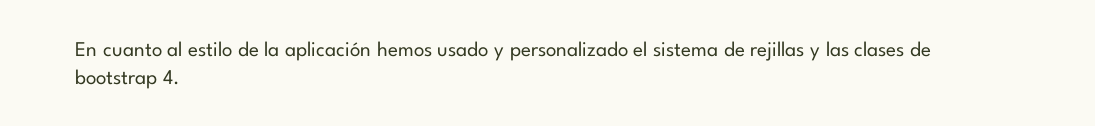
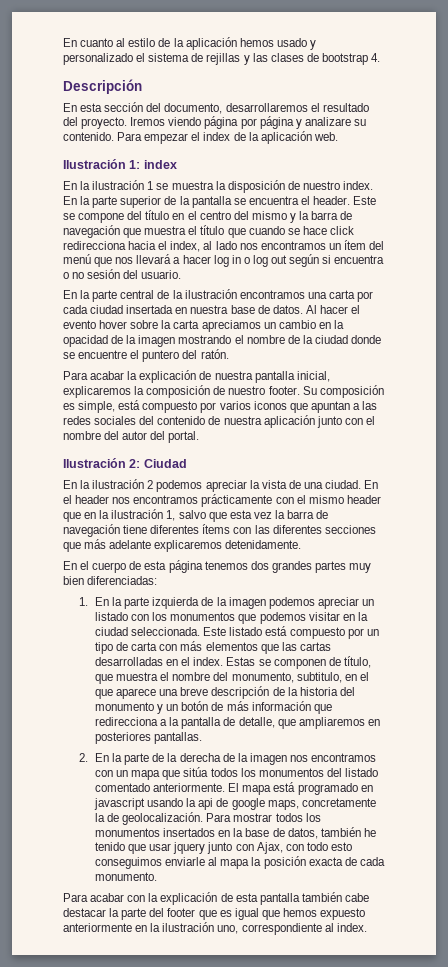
+ Descripción
+ En esta sección del documento, desarrollaremos el resultado del proyecto. Iremos viendo página por página y analizare su contenido. Para empezar el index de la aplicación web.
+ Ilustración 1: index
+ En la ilustración 1 se muestra la disposición de nuestro index. En la parte superior de la pantalla se encuentra el header. Este se compone del título en el centro del mismo y la barra de navegación que muestra el título que cuando se hace click redirecciona hacia el index, al lado nos encontramos un ítem del menú que nos llevará a hacer log in o log out según si encuentra o no sesión del usuario.
+ En la parte central de la ilustración encontramos una carta por cada ciudad insertada en nuestra base de datos. Al hacer el evento hover sobre la carta apreciamos un cambio en la opacidad de la imagen mostrando el nombre de la ciudad donde se encuentre el puntero del ratón.
+ Para acabar la explicación de nuestra pantalla inicial, explicaremos la composición de nuestro footer. Su composición es simple, está compuesto por varios iconos que apuntan a las redes sociales del contenido de nuestra aplicación junto con el nombre del autor del portal.
+ Ilustración 2: Ciudad
+ En la ilustración 2 podemos apreciar la vista de una ciudad. En el header nos encontramos prácticamente con el mismo header que en la ilustración 1, salvo que esta vez la barra de navegación tiene diferentes ítems con las diferentes secciones que más adelante explicaremos detenidamente.
+ En el cuerpo de esta página tenemos dos grandes partes muy bien diferenciadas:
+ 1. En la parte izquierda de la imagen podemos apreciar un listado con los monumentos que podemos visitar en la ciudad seleccionada. Este listado está compuesto por un tipo de carta con más elementos que las cartas desarrolladas en el index. Estas se componen de título, que muestra el nombre del monumento, subtitulo, en el que aparece una breve descripción de la historia del monumento y un botón de más información que redirecciona a la pantalla de detalle, que ampliaremos en posteriores pantallas.
+ 2. En la parte de la derecha de la imagen nos encontramos con un mapa que sitúa todos los monumentos del listado comentado anteriormente. El mapa está programado en javascript usando la api de google maps, concretamente la de geolocalización. Para mostrar todos los monumentos insertados en la base de datos, también he tenido que usar jquery junto con Ajax, con todo esto conseguimos enviarle al mapa la posición exacta de cada monumento.
+ Para acabar con la explicación de esta pantalla también cabe destacar la parte del footer que es igual que hemos expuesto anteriormente en la ilustración uno, correspondiente al index.

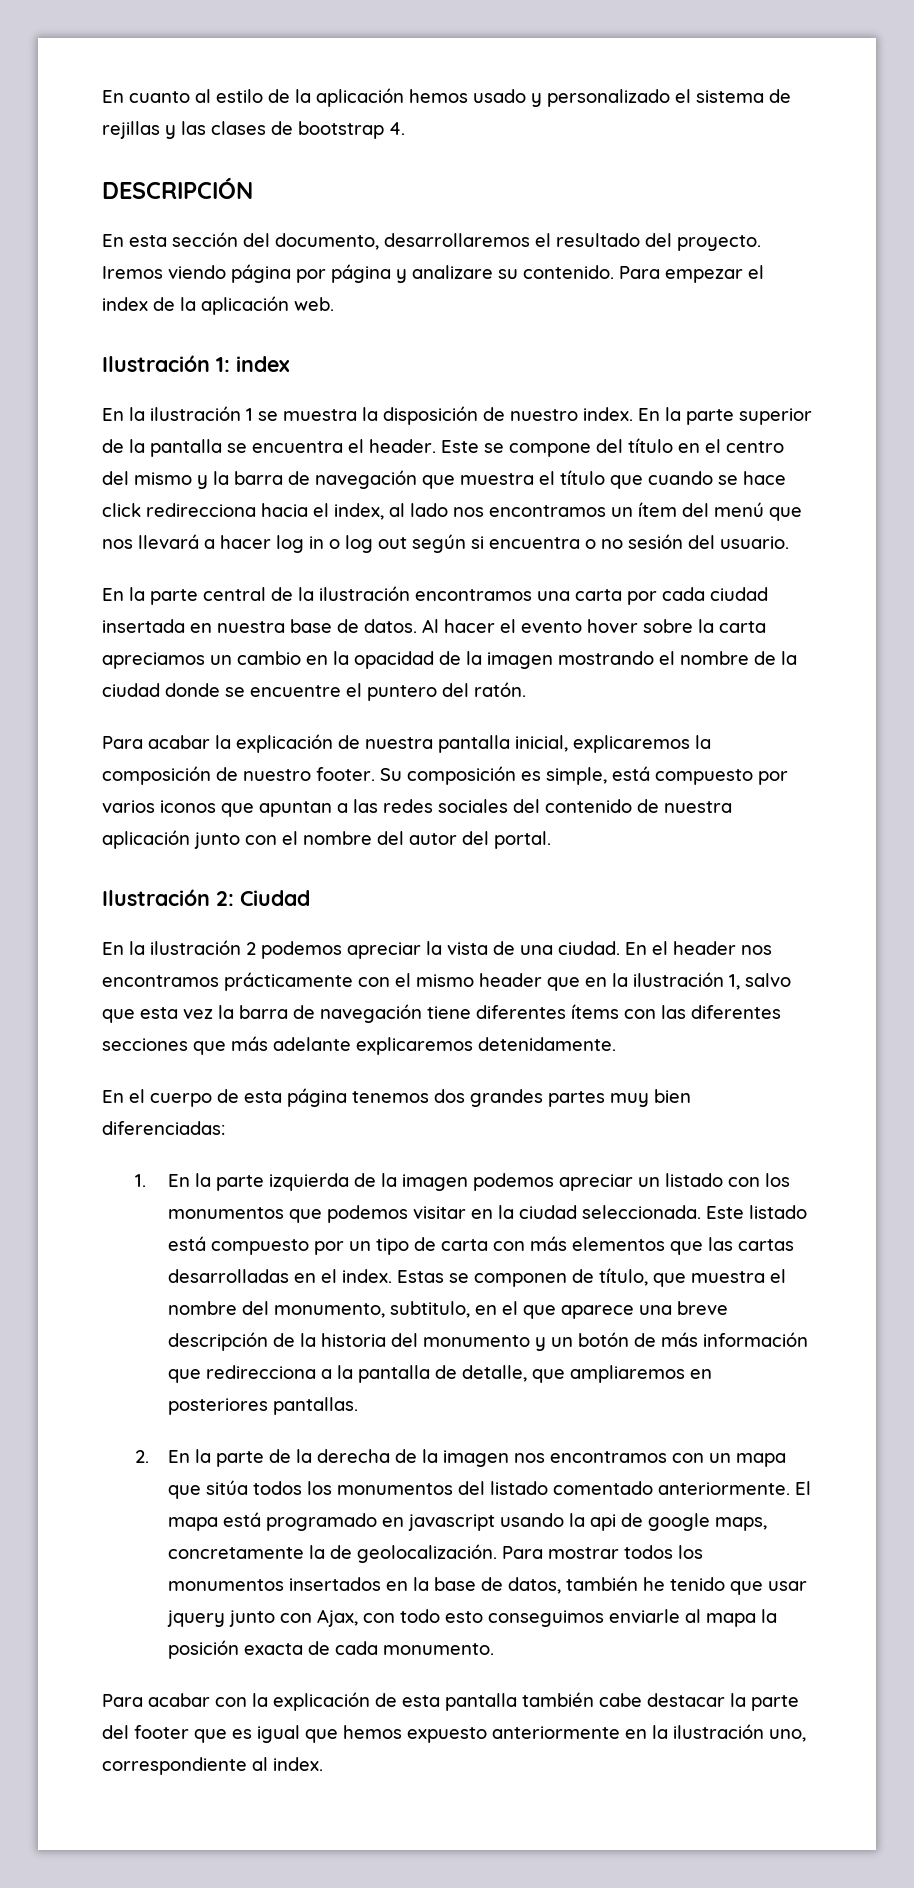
- Descripción
+ DESCRIPCIÓN

